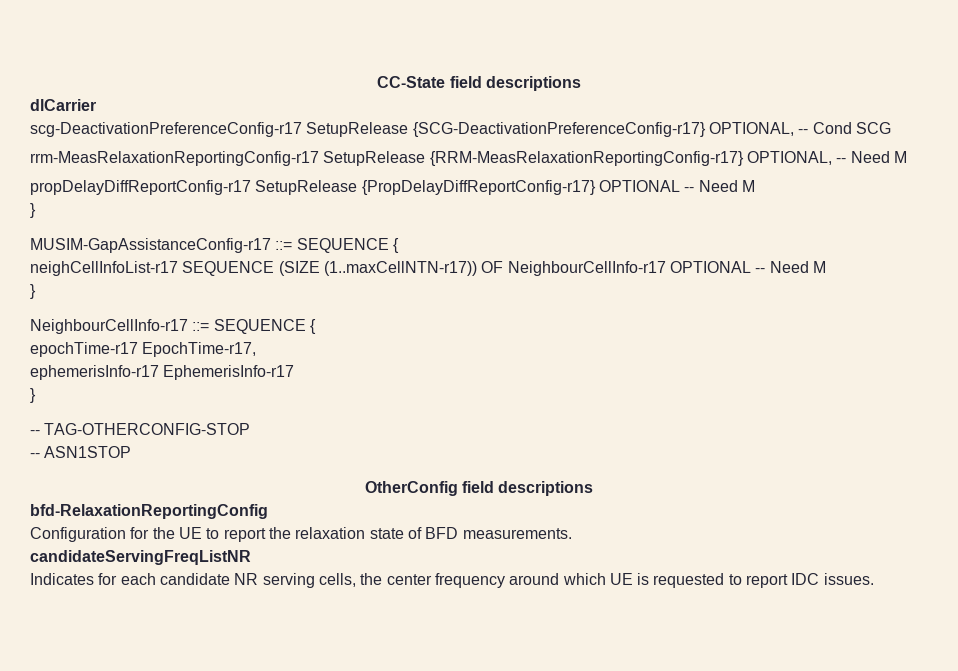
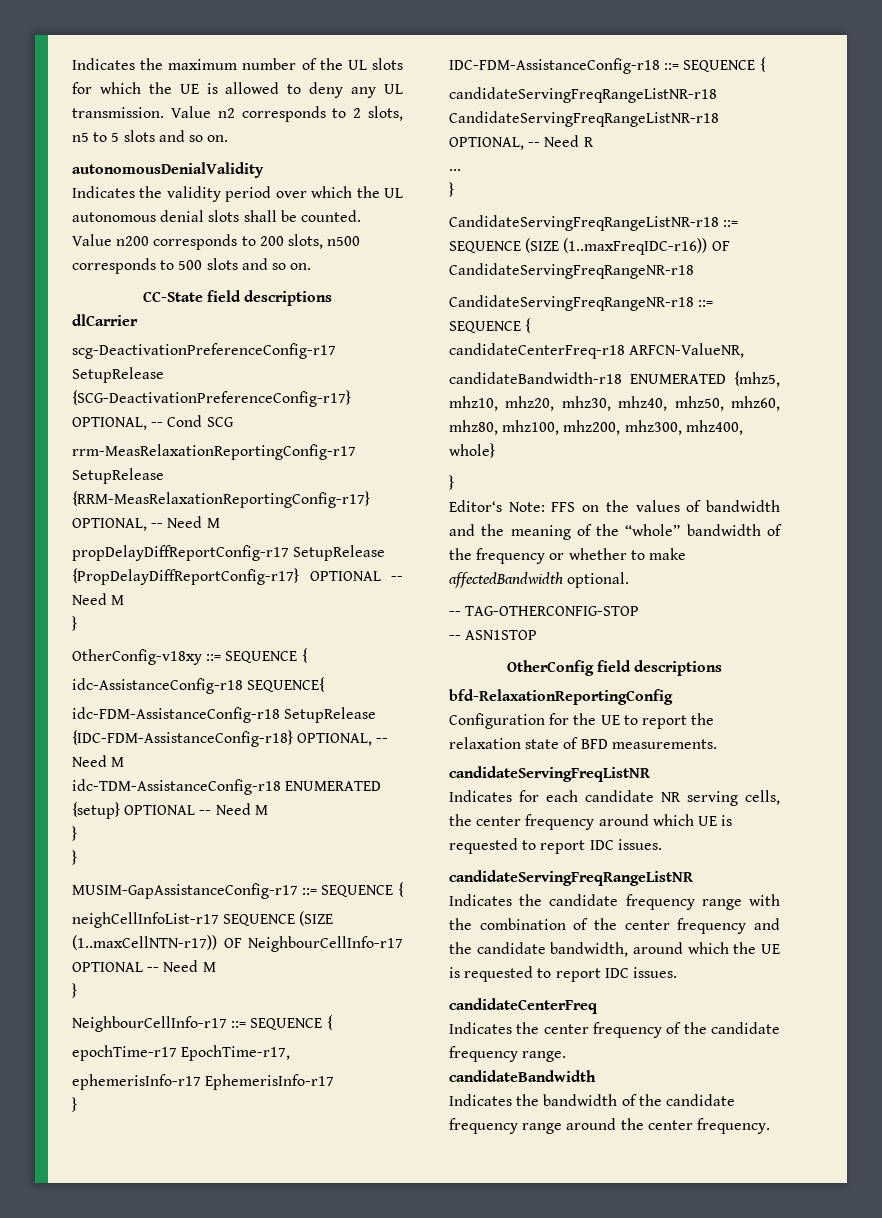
+ Indicates the maximum number of the UL slots for which the UE is allowed to deny any UL transmission. Value n2 corresponds to 2 slots, n5 to 5 slots and so on.
+ autonomousDenialValidity
+ Indicates the validity period over which the UL autonomous denial slots shall be counted. Value n200 corresponds to 200 slots, n500 corresponds to 500 slots and so on.
+ OtherConfig-v18xy ::= SEQUENCE {
+ idc-AssistanceConfig-r18 SEQUENCE{
+ idc-FDM-AssistanceConfig-r18 SetupRelease {IDC-FDM-AssistanceConfig-r18} OPTIONAL, -- Need M
+ idc-TDM-AssistanceConfig-r18 ENUMERATED {setup} OPTIONAL -- Need M
+ }
+ }
+ IDC-FDM-AssistanceConfig-r18 ::= SEQUENCE {
+ candidateServingFreqRangeListNR-r18 CandidateServingFreqRangeListNR-r18 OPTIONAL, -- Need R
+ ...
+ }
+ CandidateServingFreqRangeListNR-r18 ::= SEQUENCE (SIZE (1..maxFreqIDC-r16)) OF CandidateServingFreqRangeNR-r18
+ CandidateServingFreqRangeNR-r18 ::= SEQUENCE {
+ candidateCenterFreq-r18 ARFCN-ValueNR,
+ candidateBandwidth-r18 ENUMERATED {mhz5, mhz10, mhz20, mhz30, mhz40, mhz50, mhz60, mhz80, mhz100, mhz200, mhz300, mhz400, whole}
+ }
+ Editor‘s Note: FFS on the values of bandwidth and the meaning of the “whole” bandwidth of the frequency or whether to make affectedBandwidth optional.
+ candidateServingFreqRangeListNR
+ Indicates the candidate frequency range with the combination of the center frequency and the candidate bandwidth, around which the UE is requested to report IDC issues.
+ candidateCenterFreq
+ Indicates the center frequency of the candidate frequency range.
+ candidateBandwidth
+ Indicates the bandwidth of the candidate frequency range around the center frequency.

